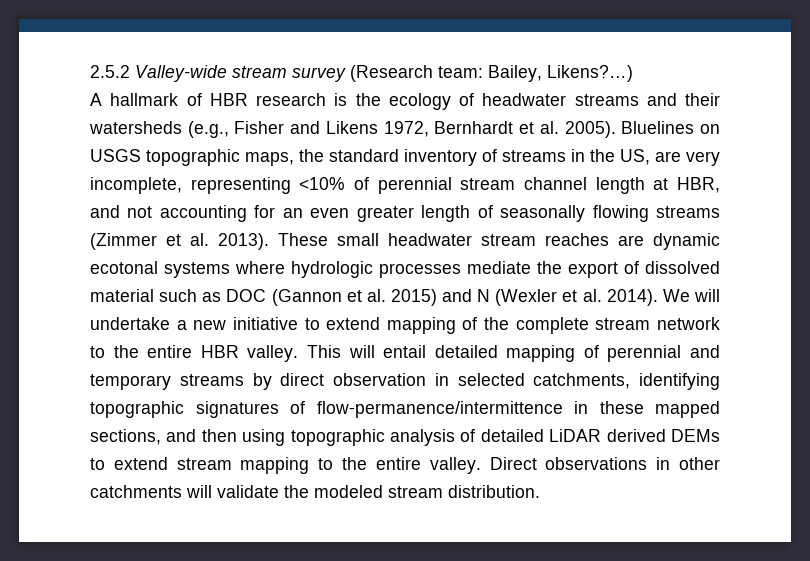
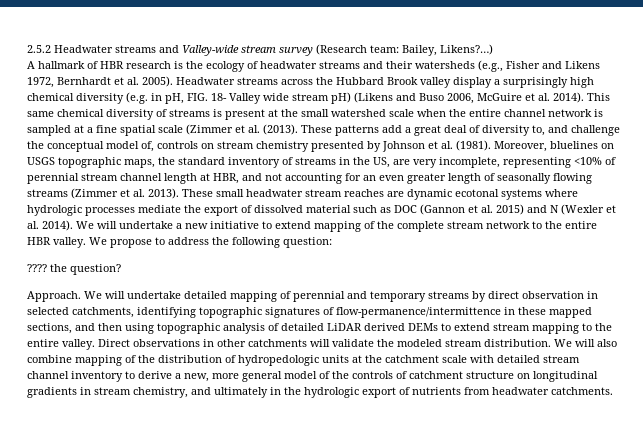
- 2.5.2 Valley-wide stream survey (Research team: Bailey, Likens?…)
+ 2.5.2 Headwater streams and Valley-wide stream survey (Research team: Bailey, Likens?…)
- Bluelines on USGS topographic maps, the standard inventory of streams in the US, are very incomplete, representing <10% of perennial stream channel length at HBR, and not accounting for an even greater length of seasonally flowing streams (Zimmer et al. 2013).
+ Headwater streams across the Hubbard Brook valley display a surprisingly high chemical diversity (e.g. in pH, FIG. 18- Valley wide stream pH) (Likens and Buso 2006, McGuire et al. 2014). This same chemical diversity of streams is present at the small watershed scale when the entire channel network is sampled at a fine spatial scale (Zimmer et al. (2013). These patterns add a great deal of diversity to, and challenge the conceptual model of, controls on stream chemistry presented by Johnson et al. (1981). Moreover, bluelines on USGS topographic maps, the standard inventory of streams in the US, are very incomplete, representing <10% of perennial stream channel length at HBR, and not accounting for an even greater length of seasonally flowing streams (Zimmer et al. 2013).
- This will entail detailed mapping of perennial and temporary streams by direct observation in selected catchments, identifying topographic signatures of flow-permanence/intermittence in these mapped sections, and then using topographic analysis of detailed LiDAR derived DEMs to extend stream mapping to the entire valley.
+ We propose to address the following question:
+ ???? the question?
+ Approach. We will undertake detailed mapping of perennial and temporary streams by direct observation in selected catchments, identifying topographic signatures of flow-permanence/intermittence in these mapped sections, and then using topographic analysis of detailed LiDAR derived DEMs to extend stream mapping to the entire valley.
+ We will also combine mapping of the distribution of hydropedologic units at the catchment scale with detailed stream channel inventory to derive a new, more general model of the controls of catchment structure on longitudinal gradients in stream chemistry, and ultimately in the hydrologic export of nutrients from headwater catchments.

